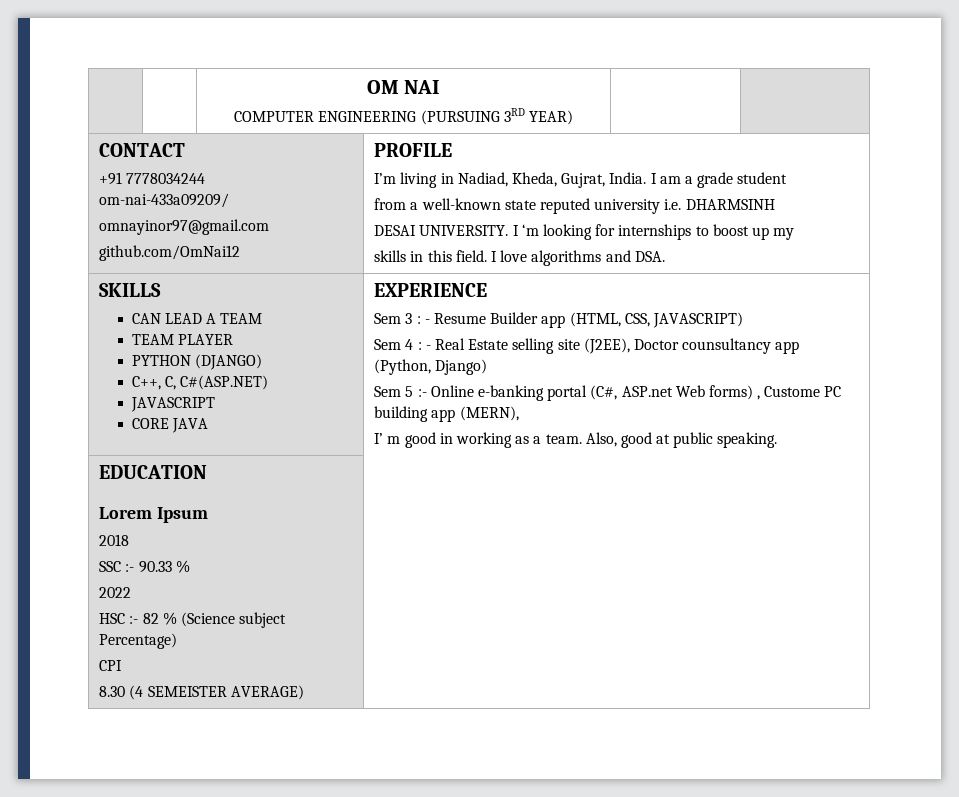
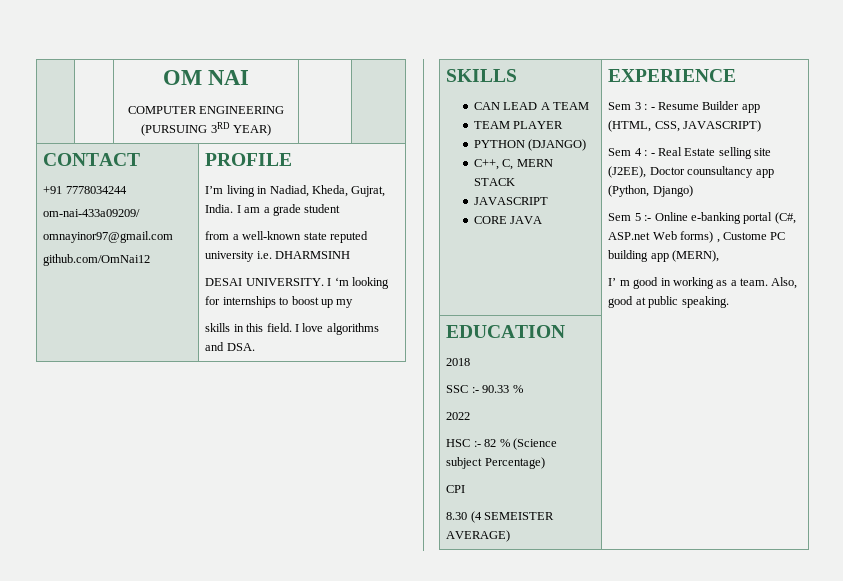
- C++, C, C#(ASP.NET)
+ C++, C, MERN STACK
  EDUCATION
- Lorem Ipsum

